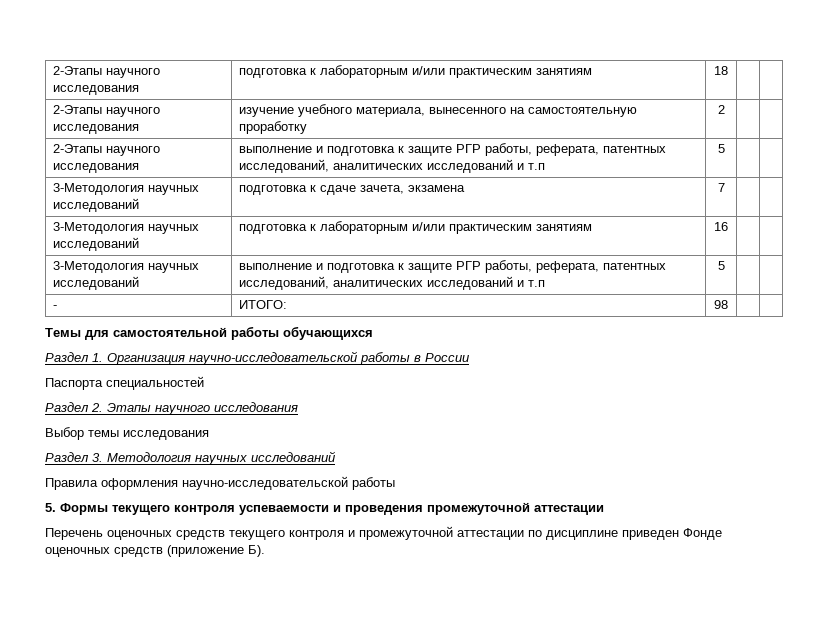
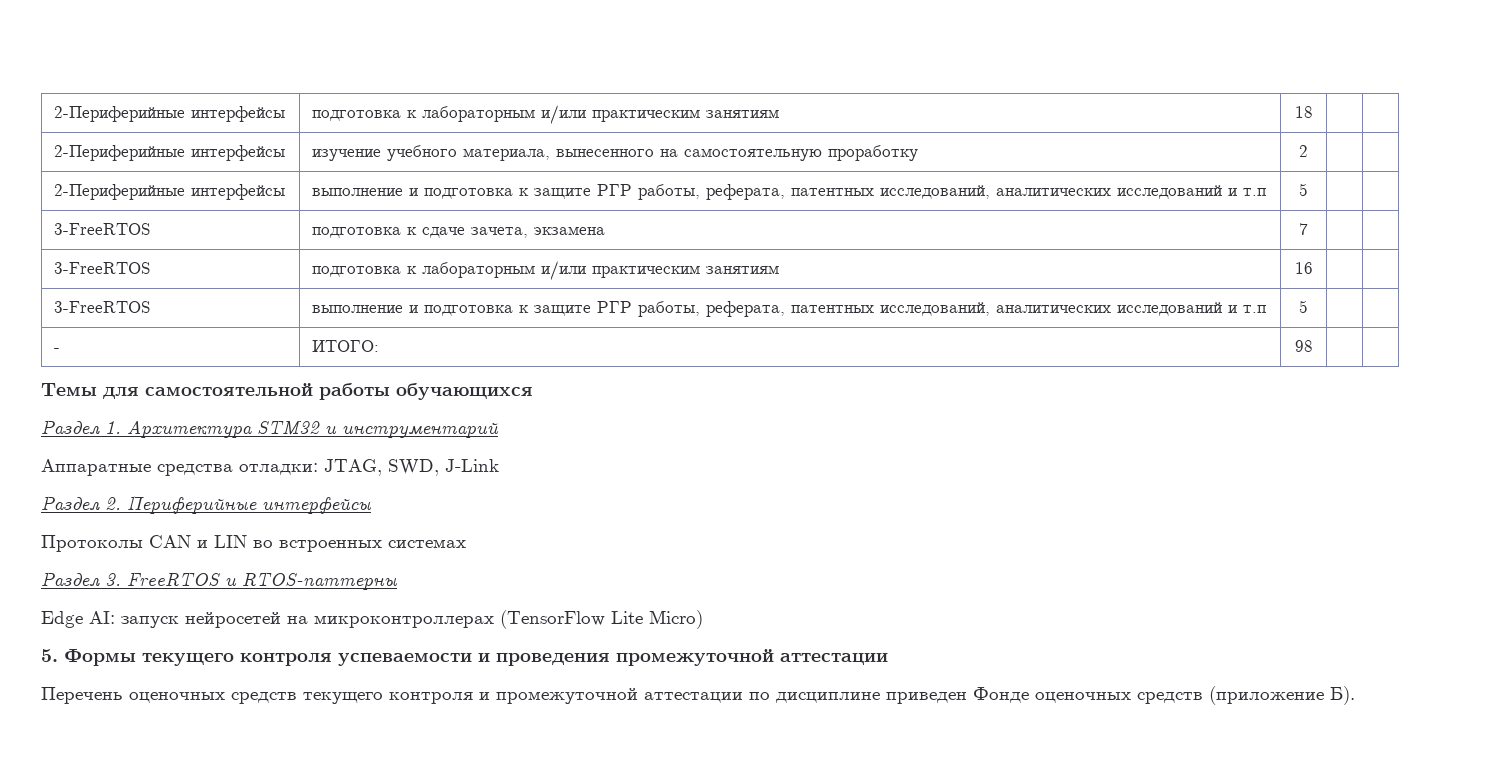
- 2-Этапы научного исследования | подготовка к лабораторным и/или практическим занятиям | 18 | |
+ 2-Периферийные интерфейсы | подготовка к лабораторным и/или практическим занятиям | 18 | |
- 2-Этапы научного исследования | изучение учебного материала, вынесенного на самостоятельную проработку | 2 | |
+ 2-Периферийные интерфейсы | изучение учебного материала, вынесенного на самостоятельную проработку | 2 | |
- 2-Этапы научного исследования | выполнение и подготовка к защите РГР работы, реферата, патентных исследований, аналитических исследований и т.п | 5 | |
+ 2-Периферийные интерфейсы | выполнение и подготовка к защите РГР работы, реферата, патентных исследований, аналитических исследований и т.п | 5 | |
- 3-Методология научных исследований | подготовка к сдаче зачета, экзамена | 7 | |
+ 3-FreeRTOS | подготовка к сдаче зачета, экзамена | 7 | |
- 3-Методология научных исследований | подготовка к лабораторным и/или практическим занятиям | 16 | |
+ 3-FreeRTOS | подготовка к лабораторным и/или практическим занятиям | 16 | |
- 3-Методология научных исследований | выполнение и подготовка к защите РГР работы, реферата, патентных исследований, аналитических исследований и т.п | 5 | |
+ 3-FreeRTOS | выполнение и подготовка к защите РГР работы, реферата, патентных исследований, аналитических исследований и т.п | 5 | |
- Раздел 1. Организация научно-исследовательской работы в России
- Паспорта специальностей
- Раздел 2. Этапы научного исследования
- Выбор темы исследования
- Раздел 3. Методология научных исследований
- Правила оформления научно-исследовательской работы
+ Раздел 1. Архитектура STM32 и инструментарий
+ Аппаратные средства отладки: JTAG, SWD, J-Link
+ Раздел 2. Периферийные интерфейсы
+ Протоколы CAN и LIN во встроенных системах
+ Раздел 3. FreeRTOS и RTOS-паттерны
+ Edge AI: запуск нейросетей на микроконтроллерах (TensorFlow Lite Micro)

